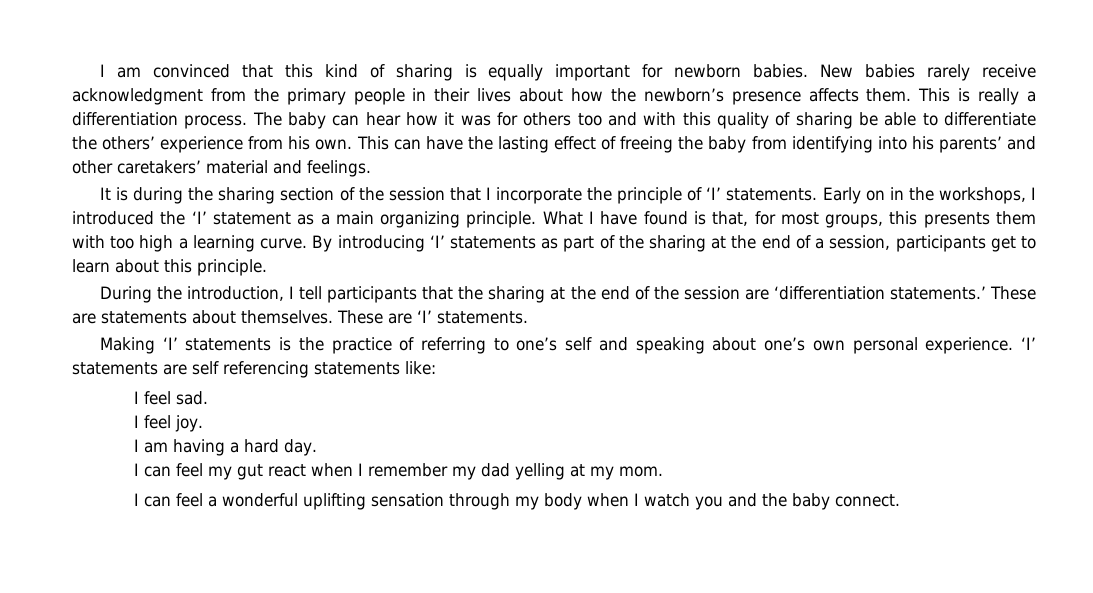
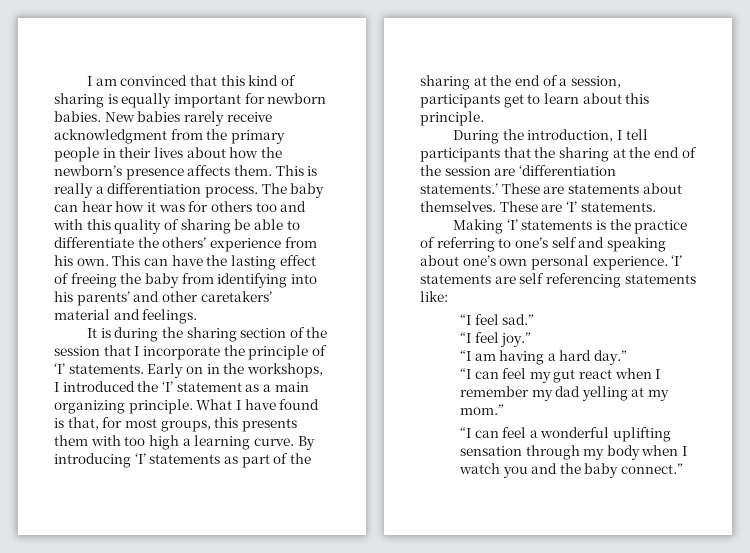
- I feel sad.
- I feel joy.
- I am having a hard day.
- I can feel my gut react when I remember my dad yelling at my mom.
- I can feel a wonderful uplifting sensation through my body when I watch you and the baby connect.
+ “I feel sad.”
+ “I feel joy.”
+ “I am having a hard day.”
+ “I can feel my gut react when I remember my dad yelling at my mom.”
+ “I can feel a wonderful uplifting sensation through my body when I watch you and the baby connect.”

